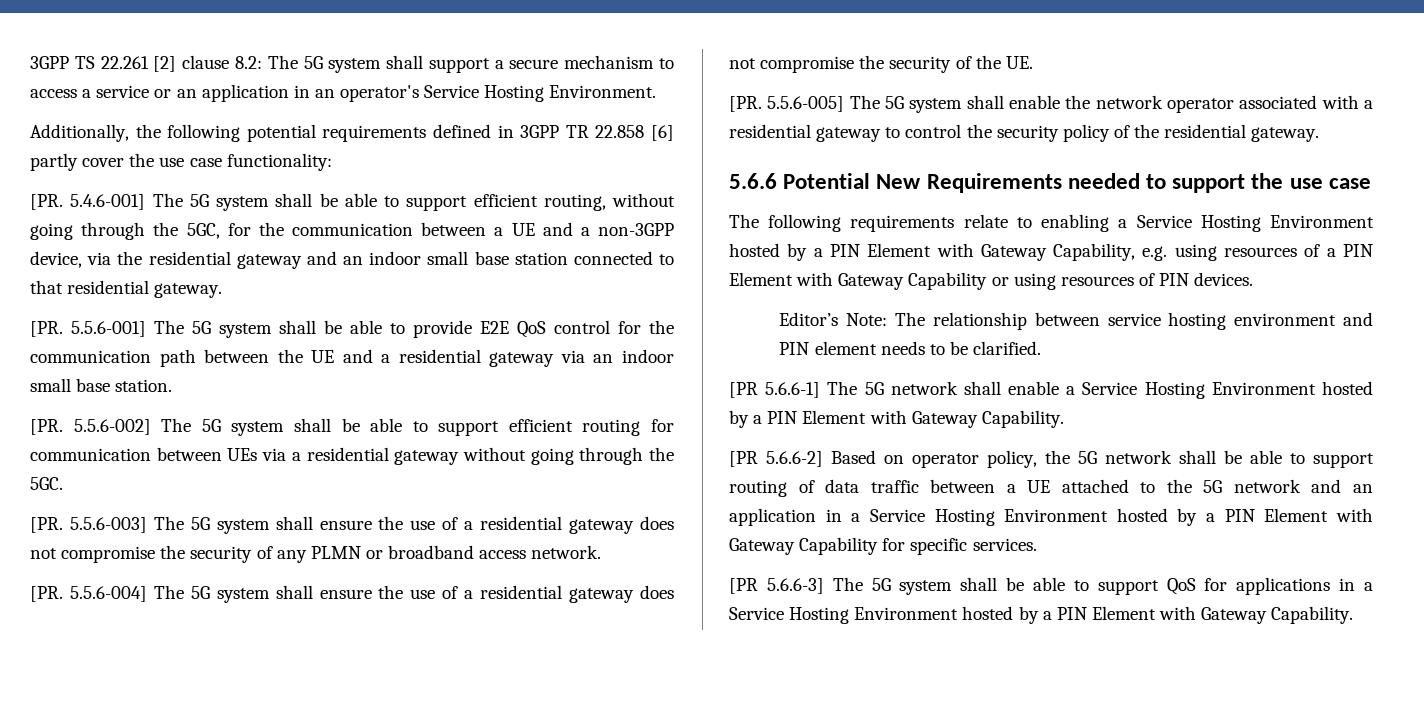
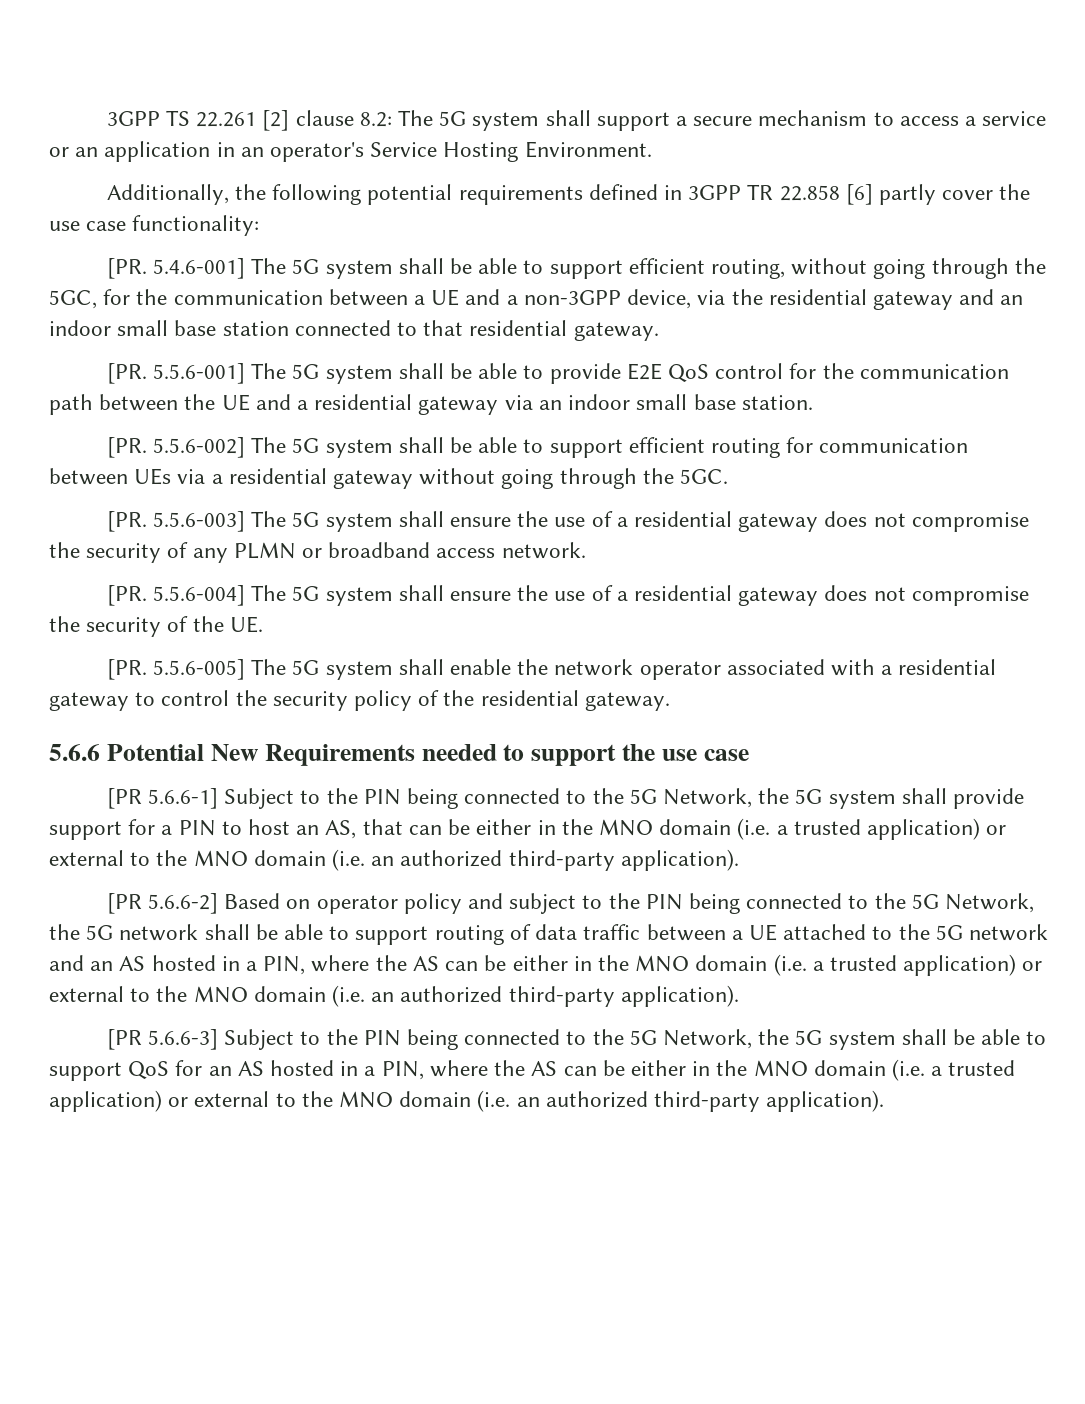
- The following requirements relate to enabling a Service Hosting Environment hosted by a PIN Element with Gateway Capability, e.g. using resources of a PIN Element with Gateway Capability or using resources of PIN devices.
- Editor’s Note: The relationship between service hosting environment and PIN element needs to be clarified.
- [PR 5.6.6-1] The 5G network shall enable a Service Hosting Environment hosted by a PIN Element with Gateway Capability.
+ [PR 5.6.6-1] Subject to the PIN being connected to the 5G Network, the 5G system shall provide support for a PIN to host an AS, that can be either in the MNO domain (i.e. a trusted application) or external to the MNO domain (i.e. an authorized third-party application).
- [PR 5.6.6-2] Based on operator policy, the 5G network shall be able to support routing of data traffic between a UE attached to the 5G network and an application in a Service Hosting Environment hosted by a PIN Element with Gateway Capability for specific services.
- [PR 5.6.6-3] The 5G system shall be able to support QoS for applications in a Service Hosting Environment hosted by a PIN Element with Gateway Capability.
+ [PR 5.6.6-2] Based on operator policy and subject to the PIN being connected to the 5G Network, the 5G network shall be able to support routing of data traffic between a UE attached to the 5G network and an AS hosted in a PIN, where the AS can be either in the MNO domain (i.e. a trusted application) or external to the MNO domain (i.e. an authorized third-party application).
+ [PR 5.6.6-3] Subject to the PIN being connected to the 5G Network, the 5G system shall be able to support QoS for an AS hosted in a PIN, where the AS can be either in the MNO domain (i.e. a trusted application) or external to the MNO domain (i.e. an authorized third-party application).

